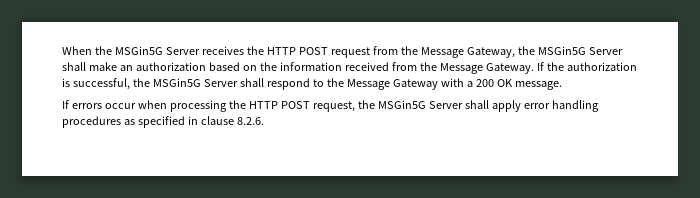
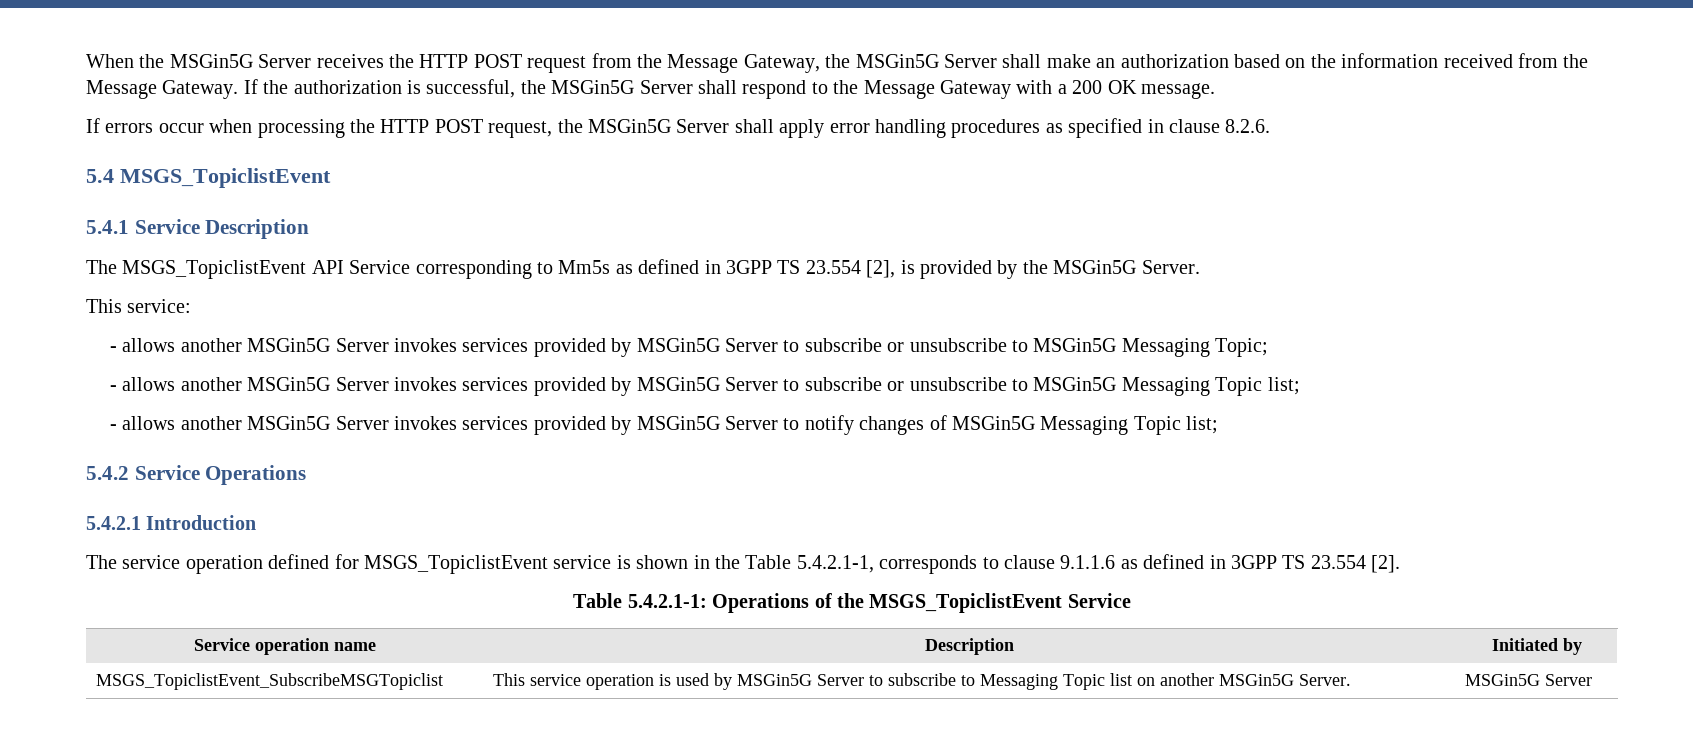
+ 5.4 MSGS_TopiclistEvent
+ 5.4.1 Service Description
+ The MSGS_TopiclistEvent API Service corresponding to Mm5s as defined in 3GPP TS 23.554 [2], is provided by the MSGin5G Server.
+ This service:
+ - allows another MSGin5G Server invokes services provided by MSGin5G Server to subscribe or unsubscribe to MSGin5G Messaging Topic;
+ - allows another MSGin5G Server invokes services provided by MSGin5G Server to subscribe or unsubscribe to MSGin5G Messaging Topic list;
+ - allows another MSGin5G Server invokes services provided by MSGin5G Server to notify changes of MSGin5G Messaging Topic list;
+ 5.4.2 Service Operations
+ 5.4.2.1 Introduction
+ The service operation defined for MSGS_TopiclistEvent service is shown in the Table 5.4.2.1-1, corresponds to clause 9.1.1.6 as defined in 3GPP TS 23.554 [2].
+ Table 5.4.2.1-1: Operations of the MSGS_TopiclistEvent Service
+ Service operation name | Description | Initiated by
+ MSGS_TopiclistEvent_SubscribeMSGTopiclist | This service operation is used by MSGin5G Server to subscribe to Messaging Topic list on another MSGin5G Server. | MSGin5G Server

